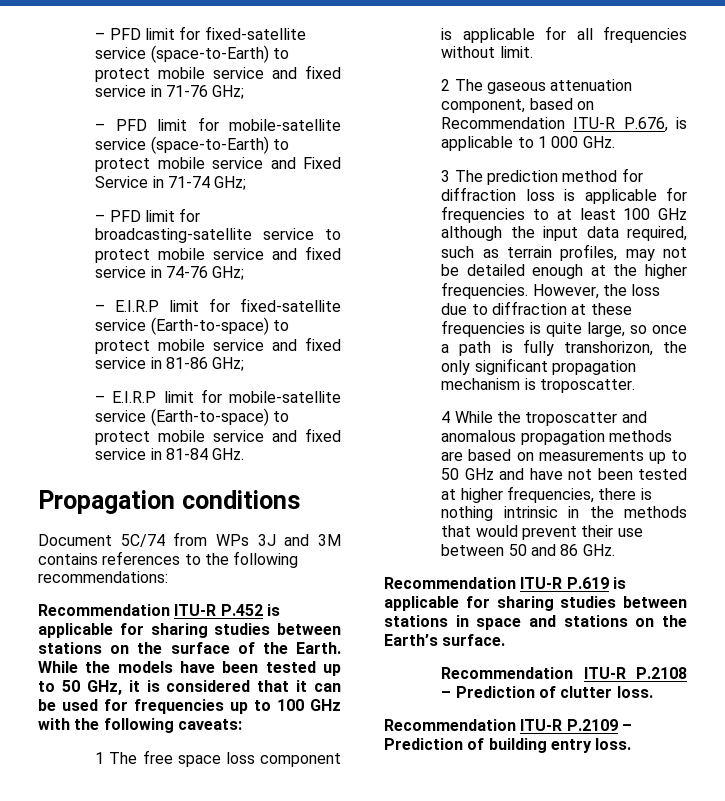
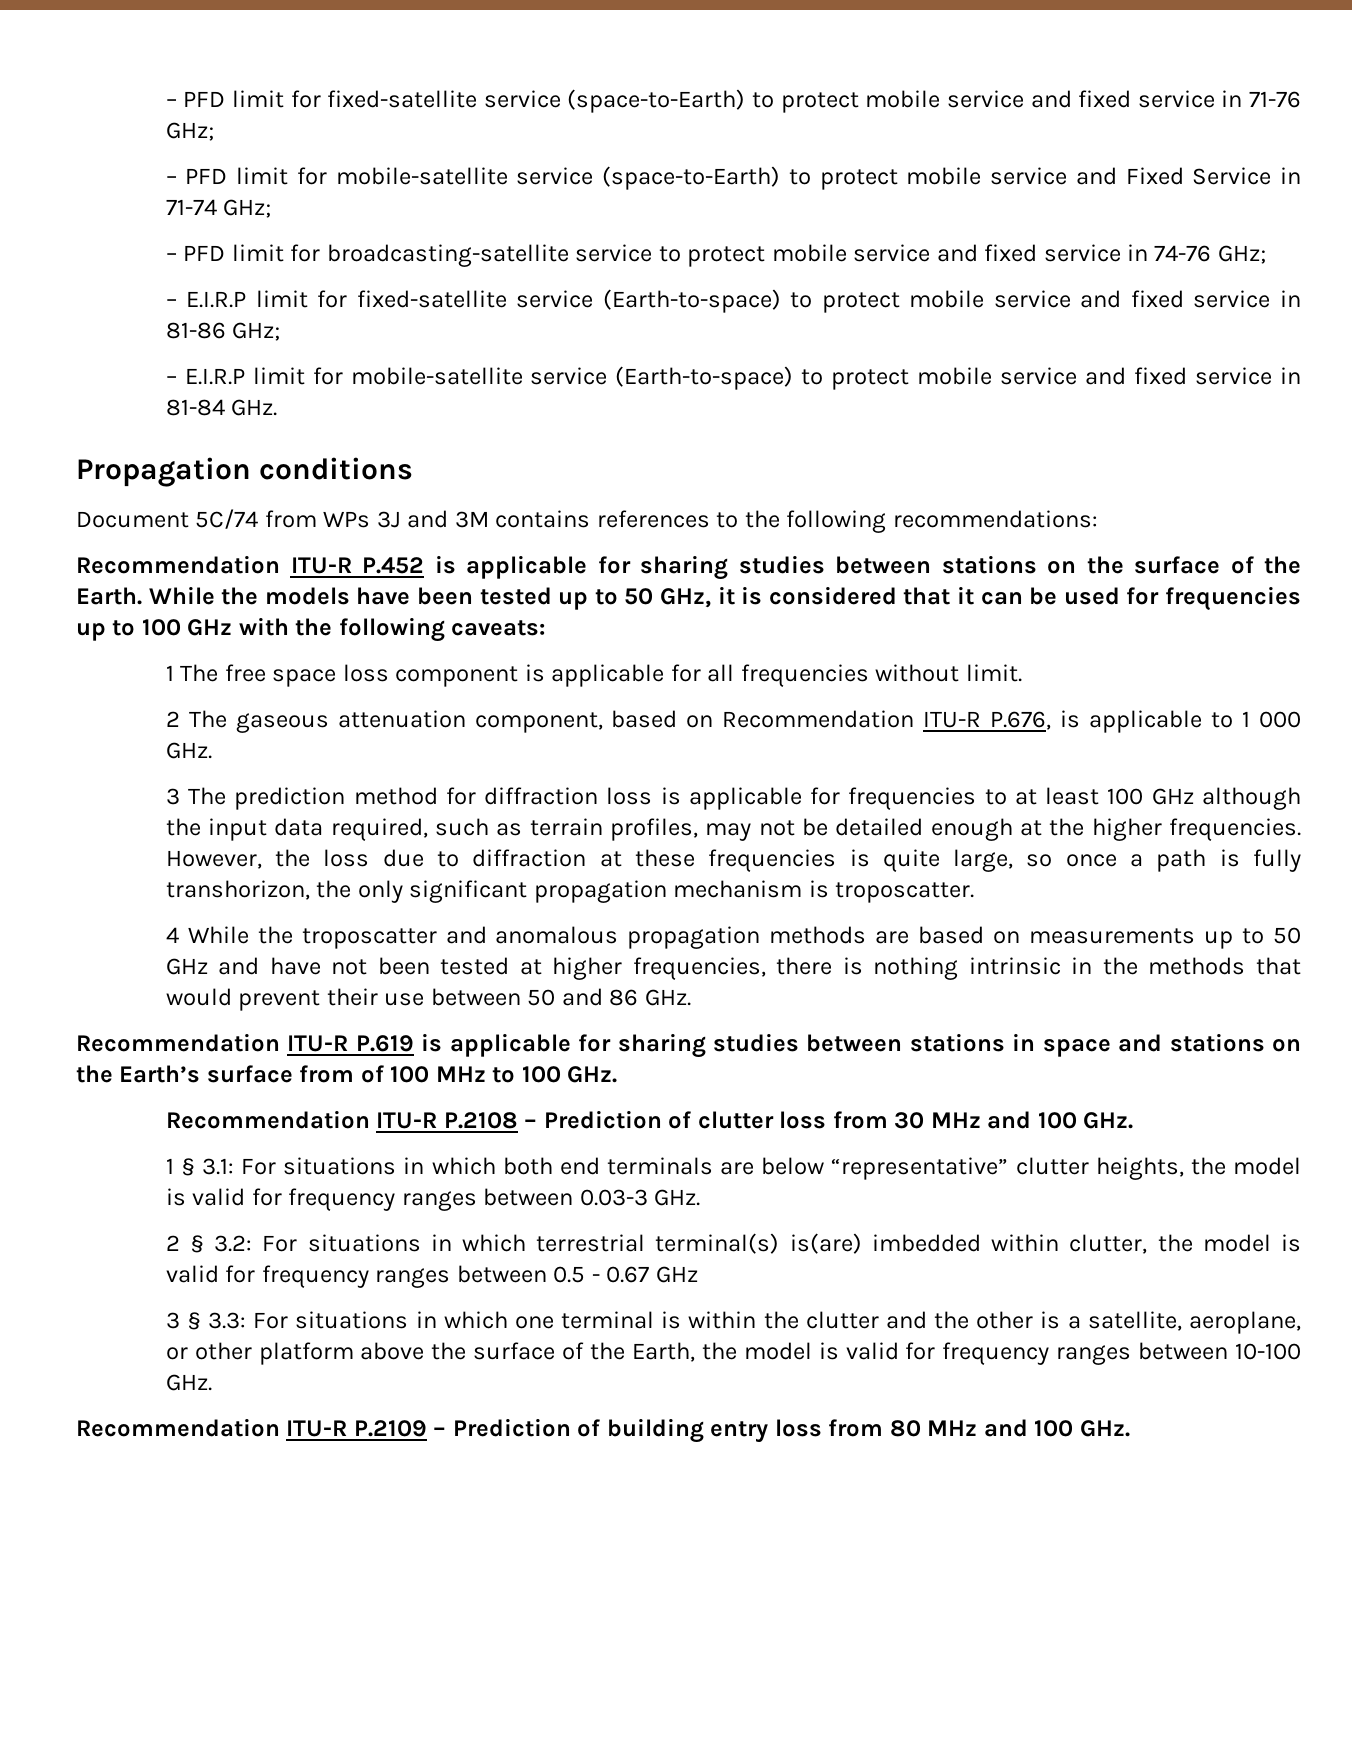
- Recommendation ITU-R P.619 is applicable for sharing studies between stations in space and stations on the Earth’s surface.
+ Recommendation ITU-R P.619 is applicable for sharing studies between stations in space and stations on the Earth’s surface from of 100 MHz to 100 GHz.
- Recommendation ITU-R P.2108 – Prediction of clutter loss.
+ Recommendation ITU-R P.2108 – Prediction of clutter loss from 30 MHz and 100 GHz.
+ 1 § 3.1: For situations in which both end terminals are below “representative” clutter heights, the model is valid for frequency ranges between 0.03-3 GHz.
+ 2 § 3.2: For situations in which terrestrial terminal(s) is(are) imbedded within clutter, the model is valid for frequency ranges between 0.5 - 0.67 GHz
+ 3 § 3.3: For situations in which one terminal is within the clutter and the other is a satellite, aeroplane, or other platform above the surface of the Earth, the model is valid for frequency ranges between 10-100 GHz.
- Recommendation ITU-R P.2109 – Prediction of building entry loss.
+ Recommendation ITU-R P.2109 – Prediction of building entry loss from 80 MHz and 100 GHz.

